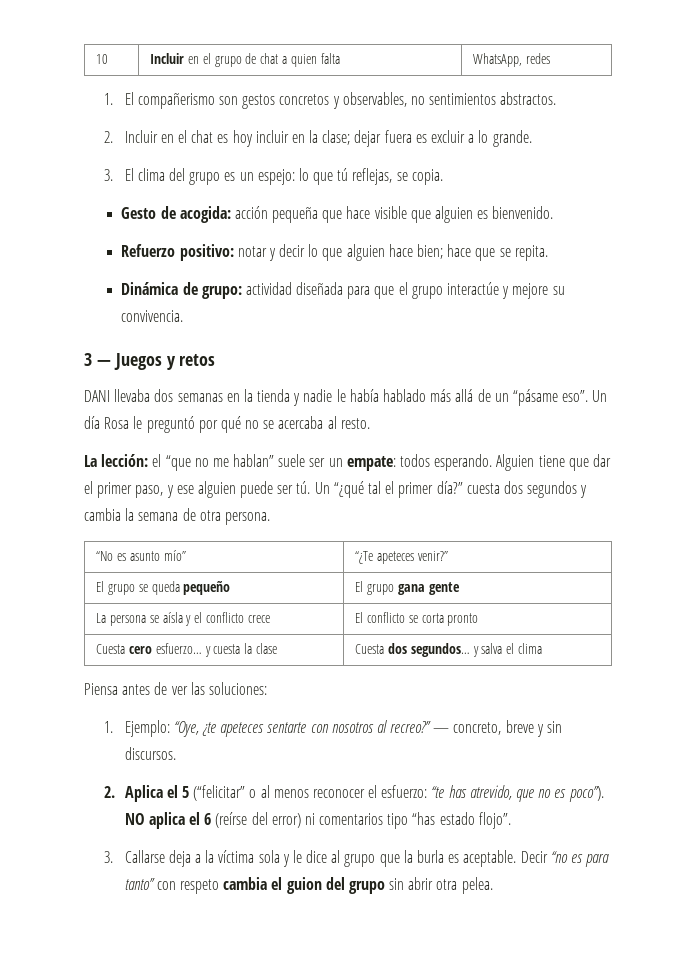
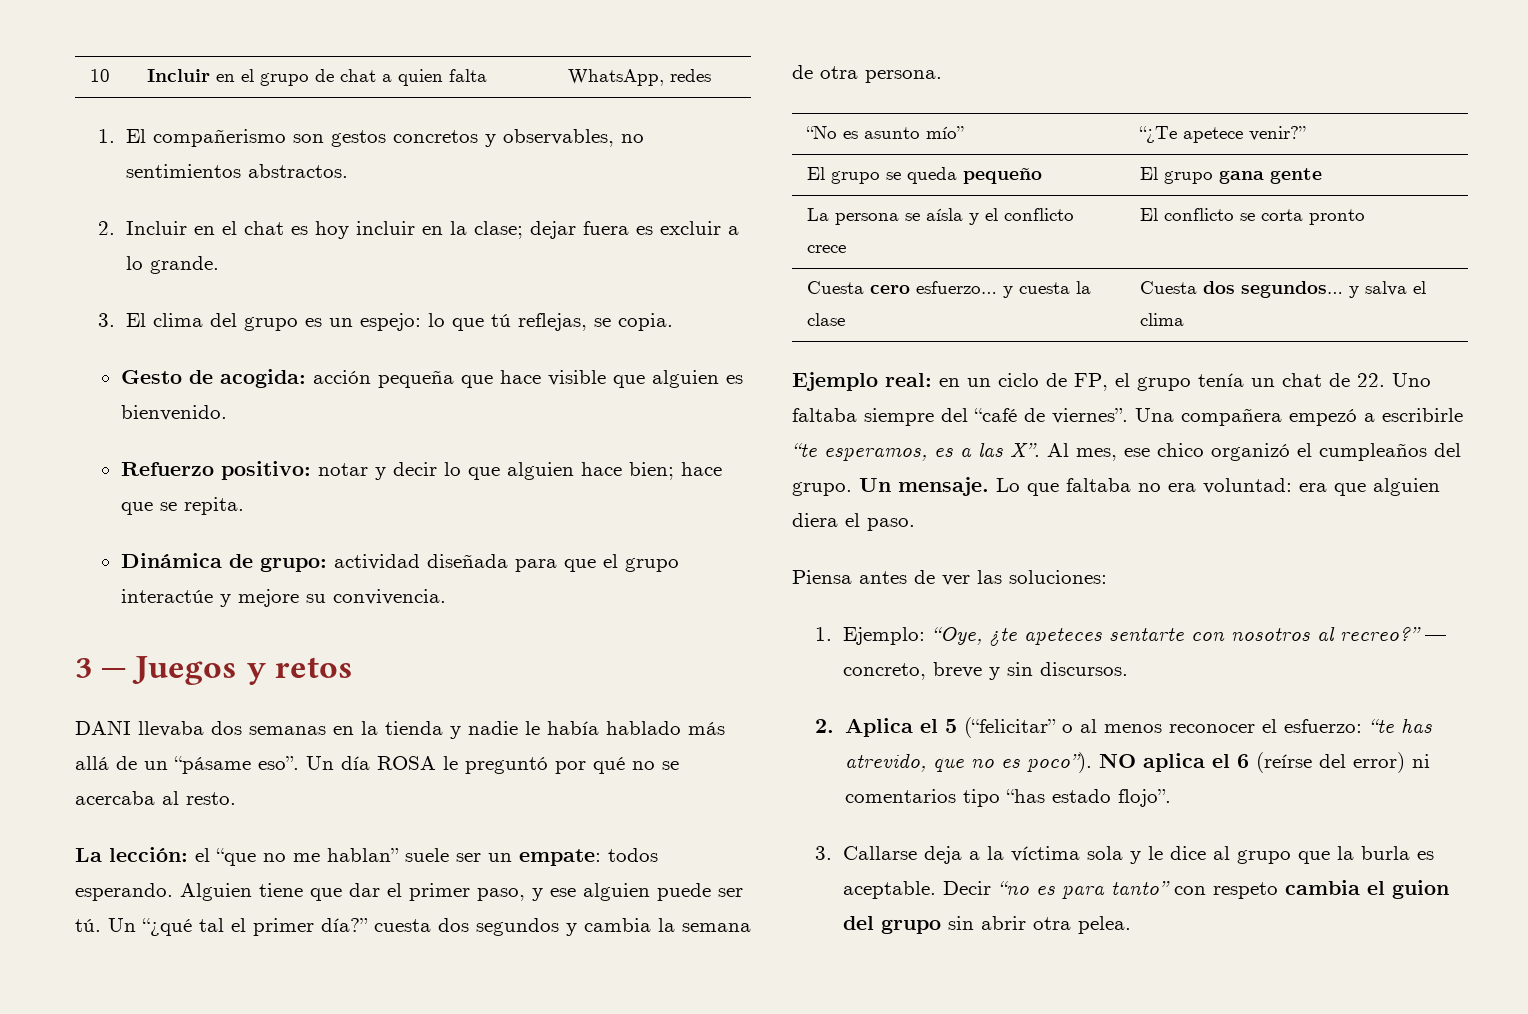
- Un día Rosa le preguntó por qué no se acercaba al resto.
+ Un día ROSA le preguntó por qué no se acercaba al resto.
- “No es asunto mío” | “¿Te apeteces venir?”
+ “No es asunto mío” | “¿Te apetece venir?”
+ Ejemplo real: en un ciclo de FP, el grupo tenía un chat de 22. Uno faltaba siempre del “café de viernes”. Una compañera empezó a escribirle “te esperamos, es a las X”. Al mes, ese chico organizó el cumpleaños del grupo. Un mensaje. Lo que faltaba no era voluntad: era que alguien diera el paso.

